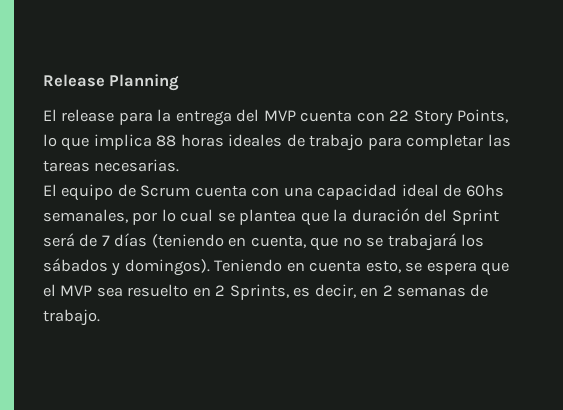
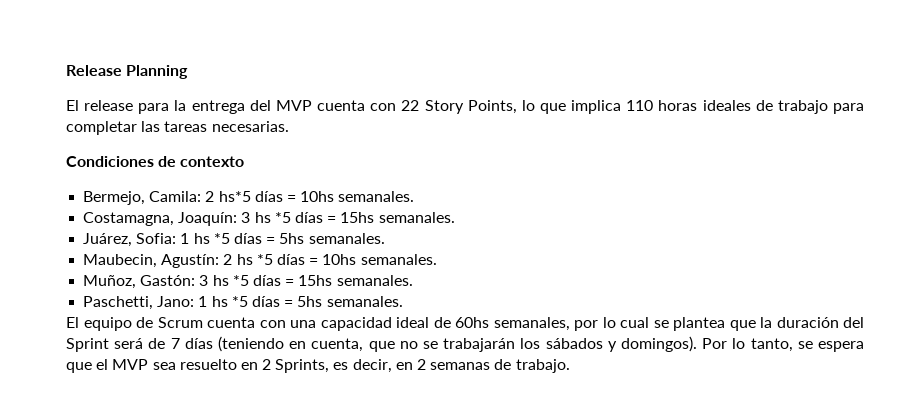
- El release para la entrega del MVP cuenta con 22 Story Points, lo que implica 88 horas ideales de trabajo para completar las tareas necesarias.
+ El release para la entrega del MVP cuenta con 22 Story Points, lo que implica 110 horas ideales de trabajo para completar las tareas necesarias.
+ Condiciones de contexto
+ Bermejo, Camila: 2 hs*5 días = 10hs semanales.
+ Costamagna, Joaquín: 3 hs *5 días = 15hs semanales.
+ Juárez, Sofia: 1 hs *5 días = 5hs semanales.
+ Maubecin, Agustín: 2 hs *5 días = 10hs semanales.
+ Muñoz, Gastón: 3 hs *5 días = 15hs semanales.
+ Paschetti, Jano: 1 hs *5 días = 5hs semanales.
- El equipo de Scrum cuenta con una capacidad ideal de 60hs semanales, por lo cual se plantea que la duración del Sprint será de 7 días (teniendo en cuenta, que no se trabajará los sábados y domingos).
+ El equipo de Scrum cuenta con una capacidad ideal de 60hs semanales, por lo cual se plantea que la duración del Sprint será de 7 días (teniendo en cuenta, que no se trabajarán los sábados y domingos).
- Teniendo en cuenta esto, se espera que el MVP sea resuelto en 2 Sprints, es decir, en 2 semanas de trabajo.
+ Por lo tanto, se espera que el MVP sea resuelto en 2 Sprints, es decir, en 2 semanas de trabajo.

